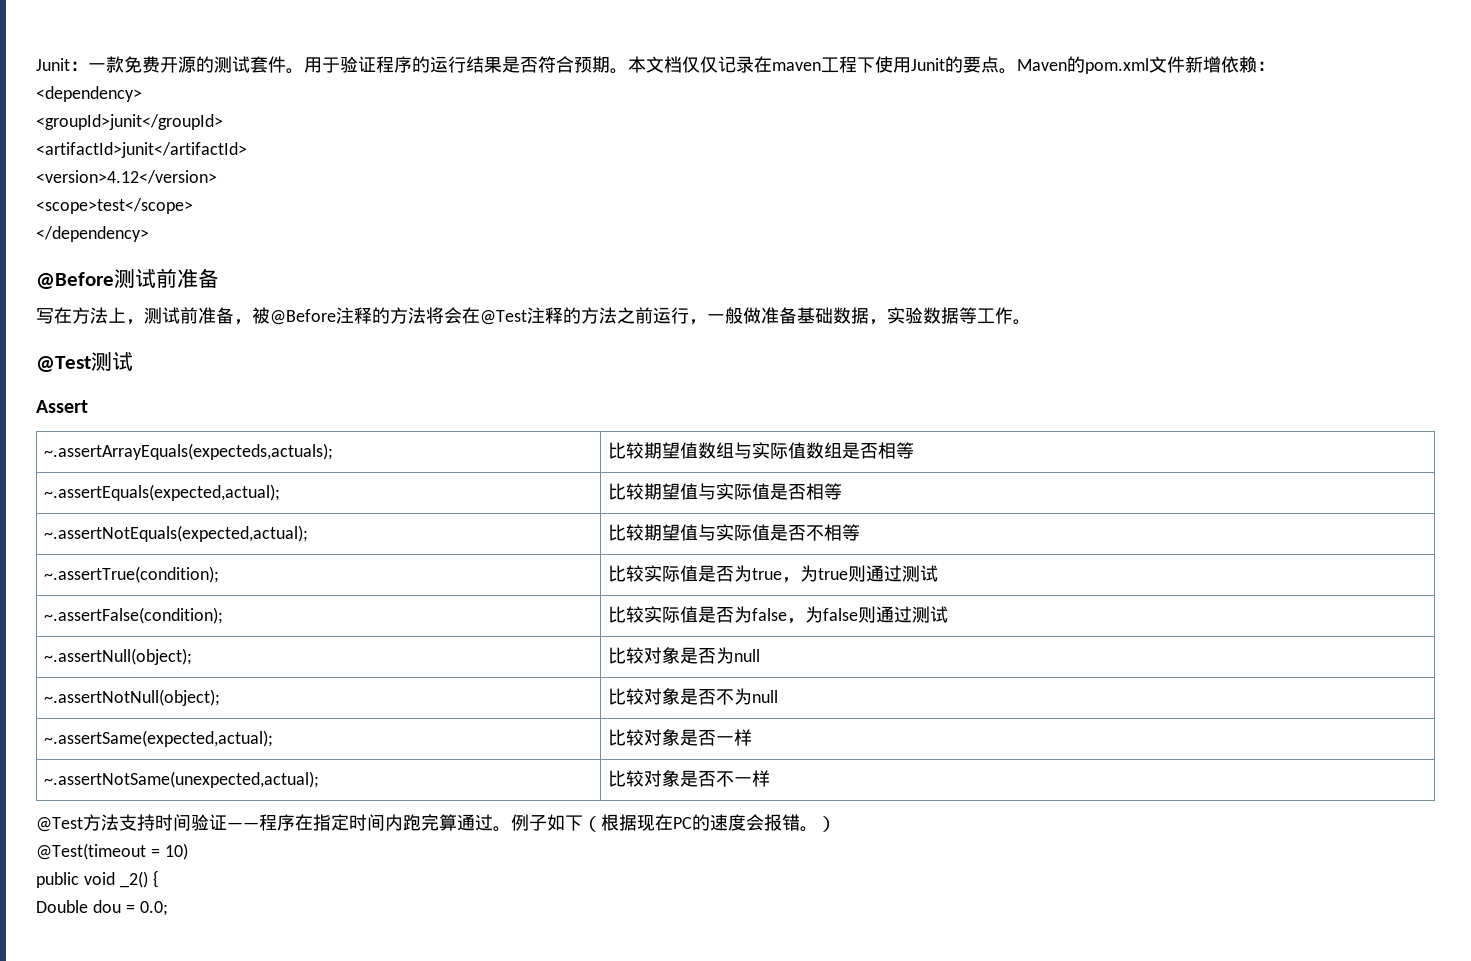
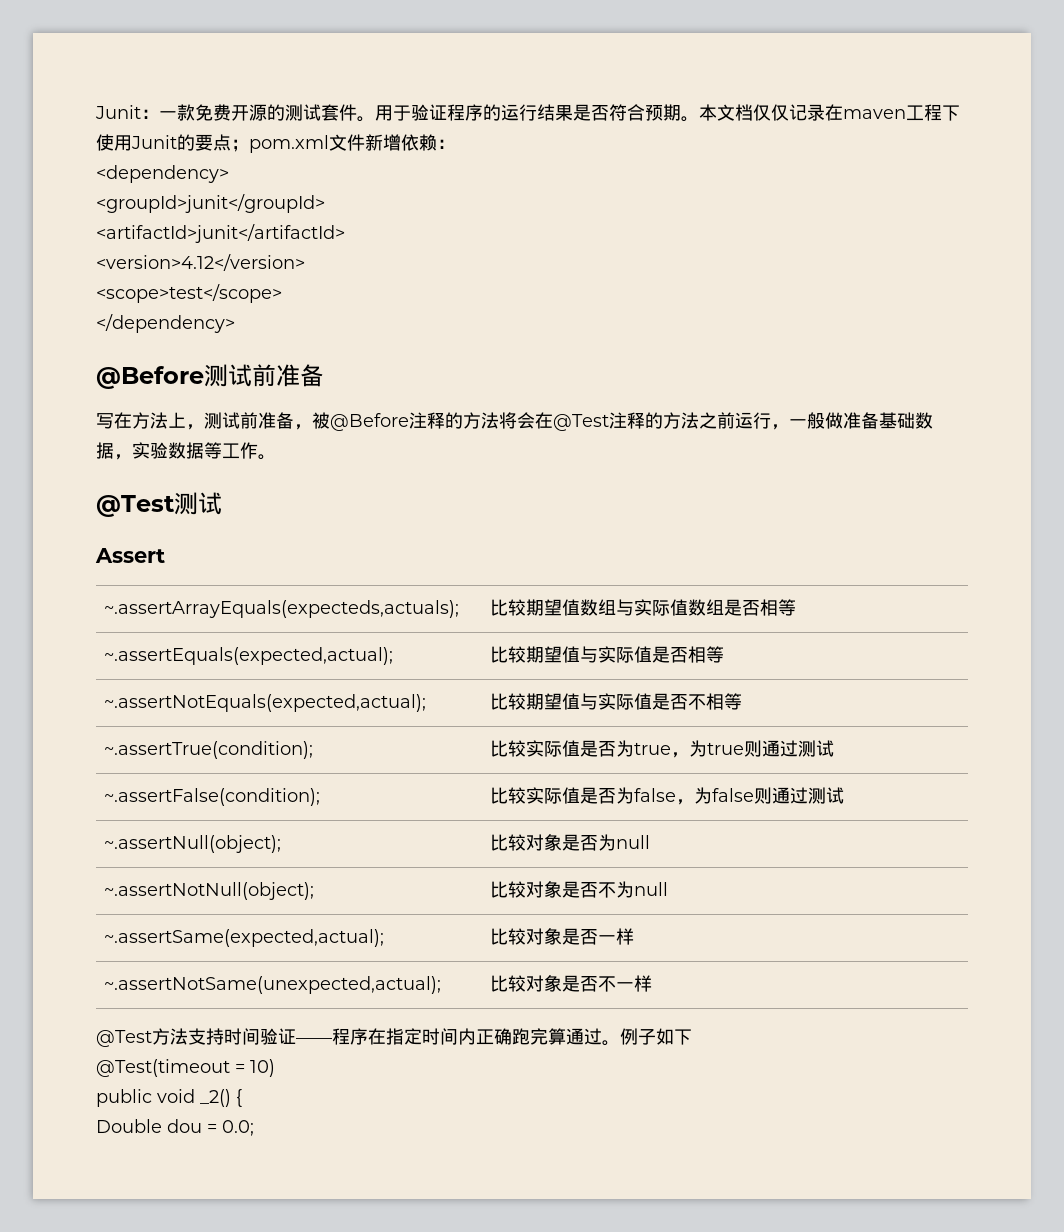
- 本文档仅仅记录在maven工程下使用Junit的要点。Maven的pom.xml文件新增依赖：
+ 本文档仅仅记录在maven工程下使用Junit的要点；pom.xml文件新增依赖：
- @Test方法支持时间验证——程序在指定时间内跑完算通过。
+ @Test方法支持时间验证——程序在指定时间内正确跑完算通过。
- 例子如下（根据现在PC的速度会报错。）
+ 例子如下

